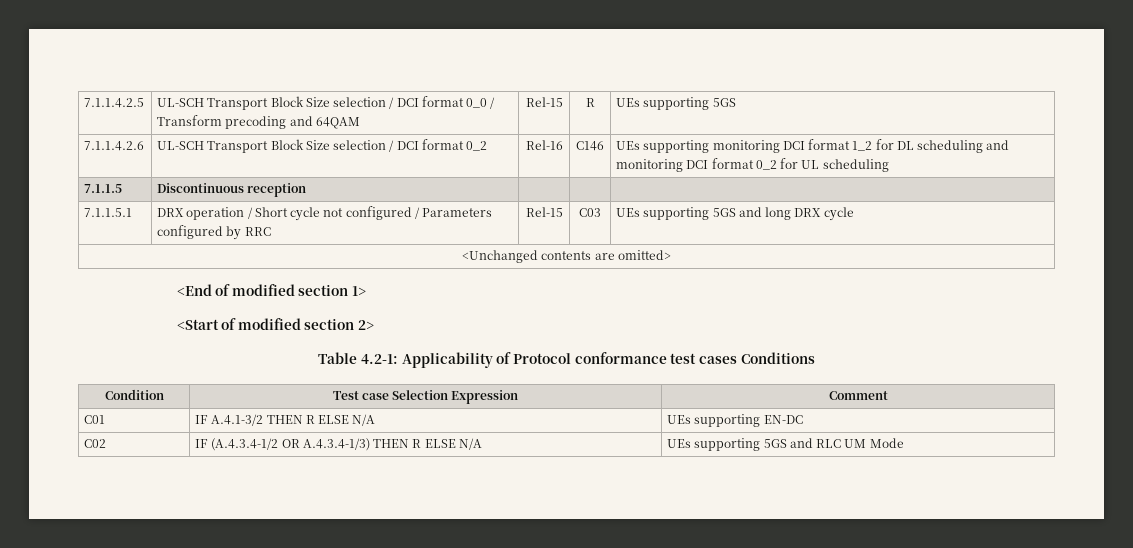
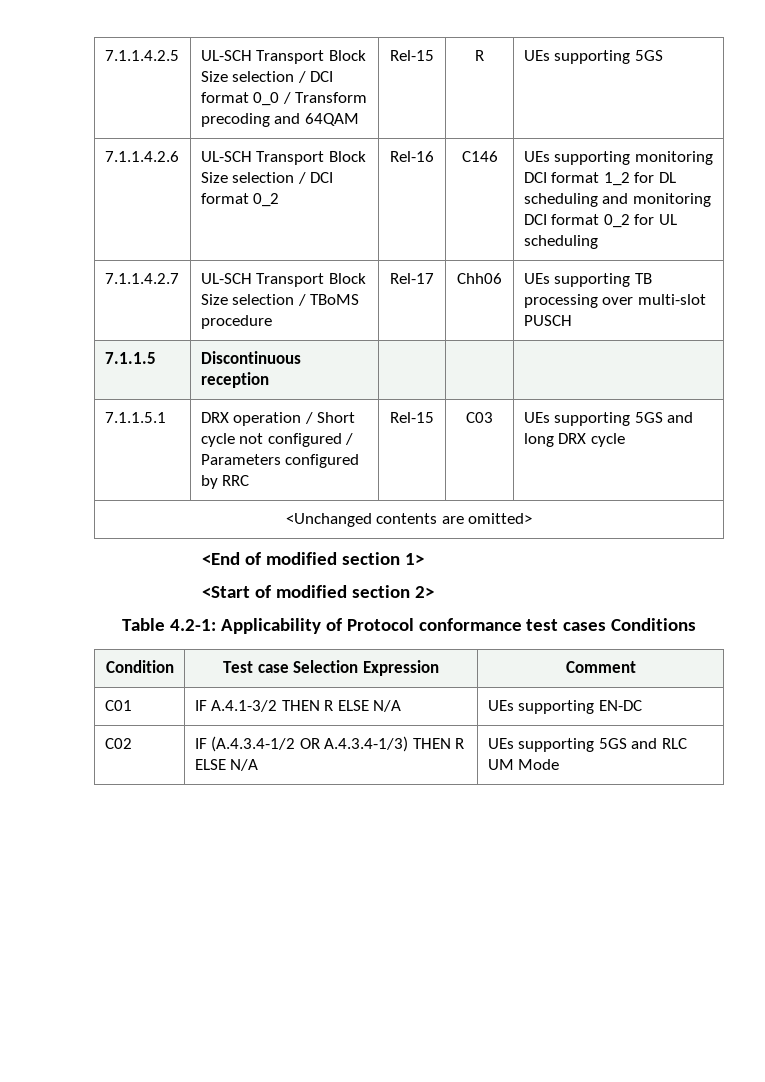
+ 7.1.1.4.2.7 | UL-SCH Transport Block Size selection / TBoMS procedure | Rel-17 | Chh06 | UEs supporting TB processing over multi-slot PUSCH

